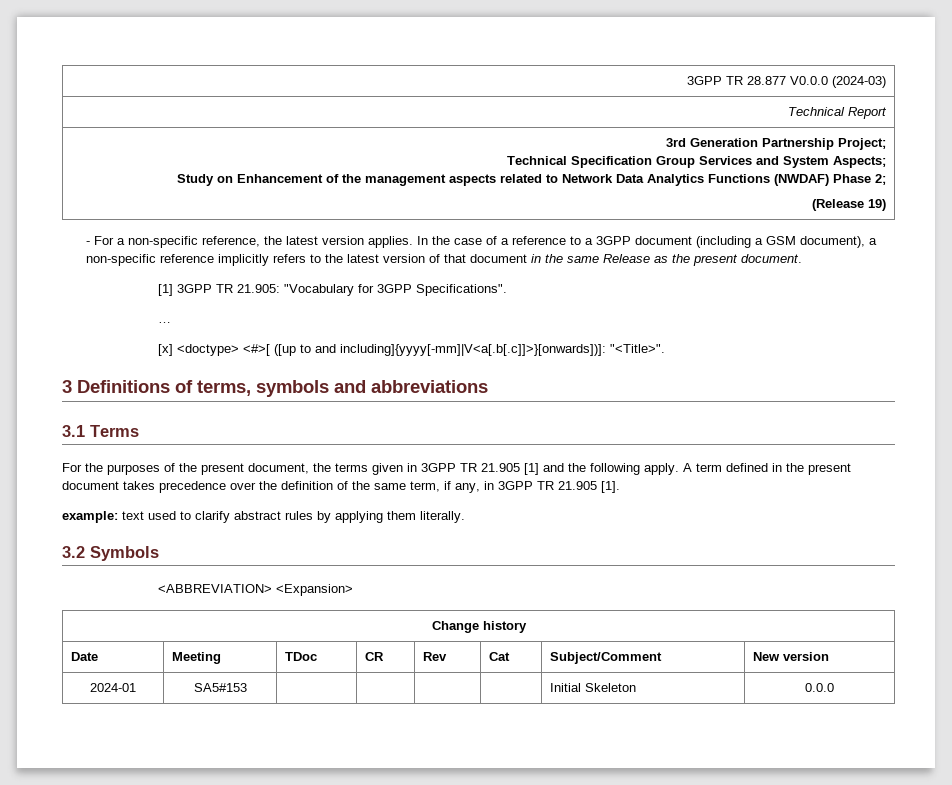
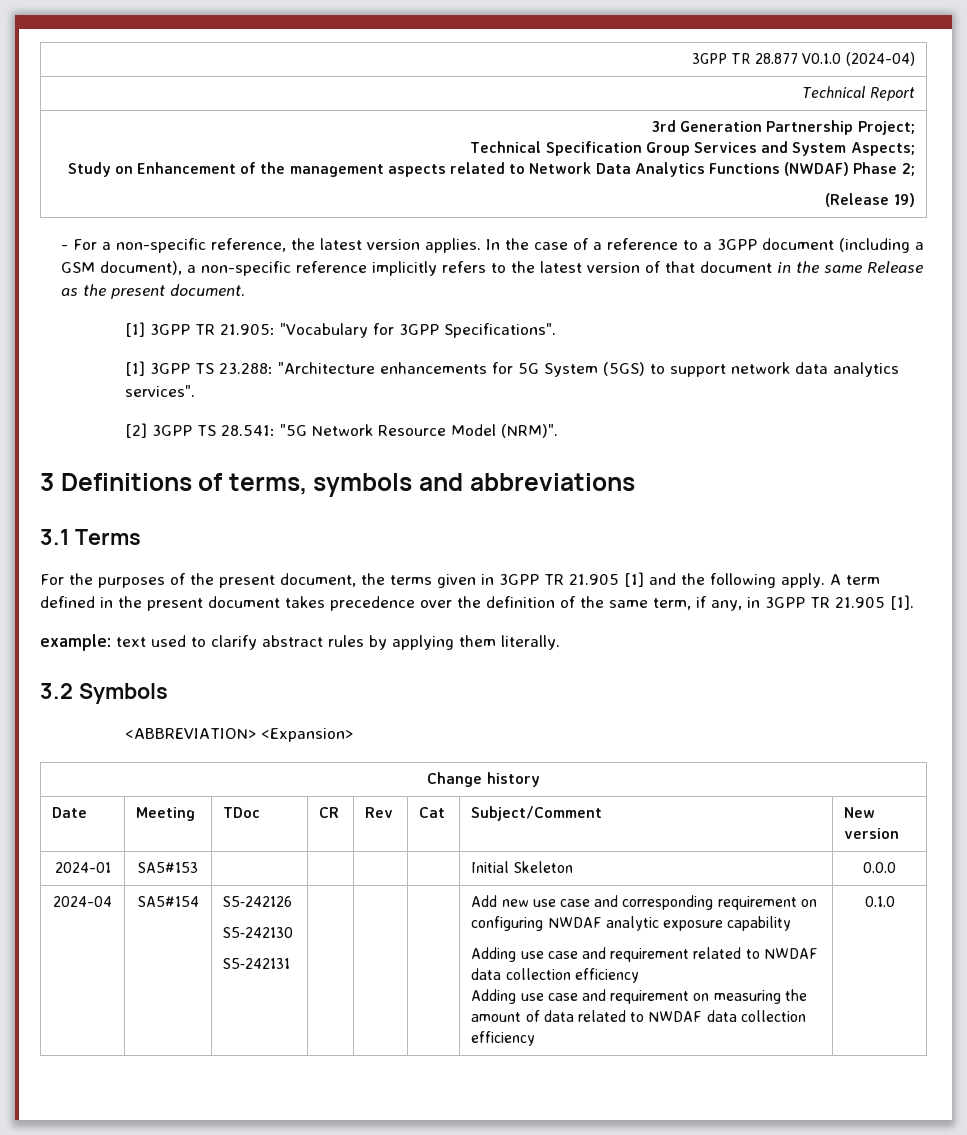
- 3GPP TR 28.877 V0.0.0 (2024-03)
+ 3GPP TR 28.877 V0.1.0 (2024-04)
- …
- [x] <doctype> <#>[ ([up to and including]{yyyy[-mm]|V<a[.b[.c]]>}[onwards])]: "<Title>".
+ [1] 3GPP TS 23.288: "Architecture enhancements for 5G System (5GS) to support network data analytics services".
+ [2] 3GPP TS 28.541: "5G Network Resource Model (NRM)".
+ 2024-04 | SA5#154 | S5‑242126
+ S5‑242130
+ S5‑242131 | | | | Add new use case and corresponding requirement on configuring NWDAF analytic exposure capability
+ Adding use case and requirement related to NWDAF data collection efficiency
+ Adding use case and requirement on measuring the amount of data related to NWDAF data collection efficiency | 0.1.0

